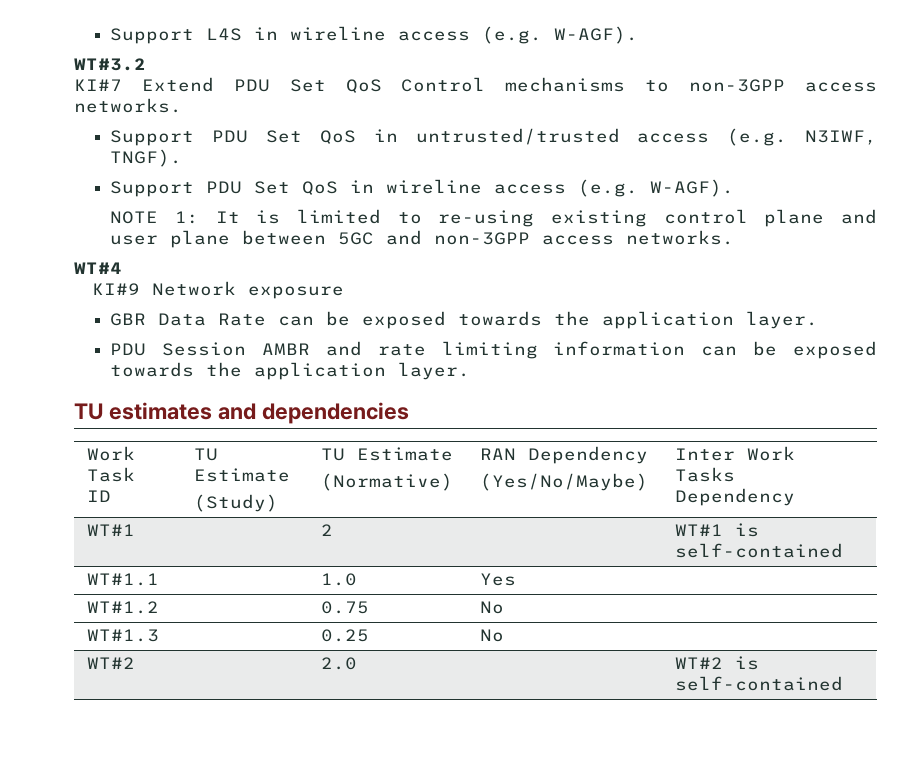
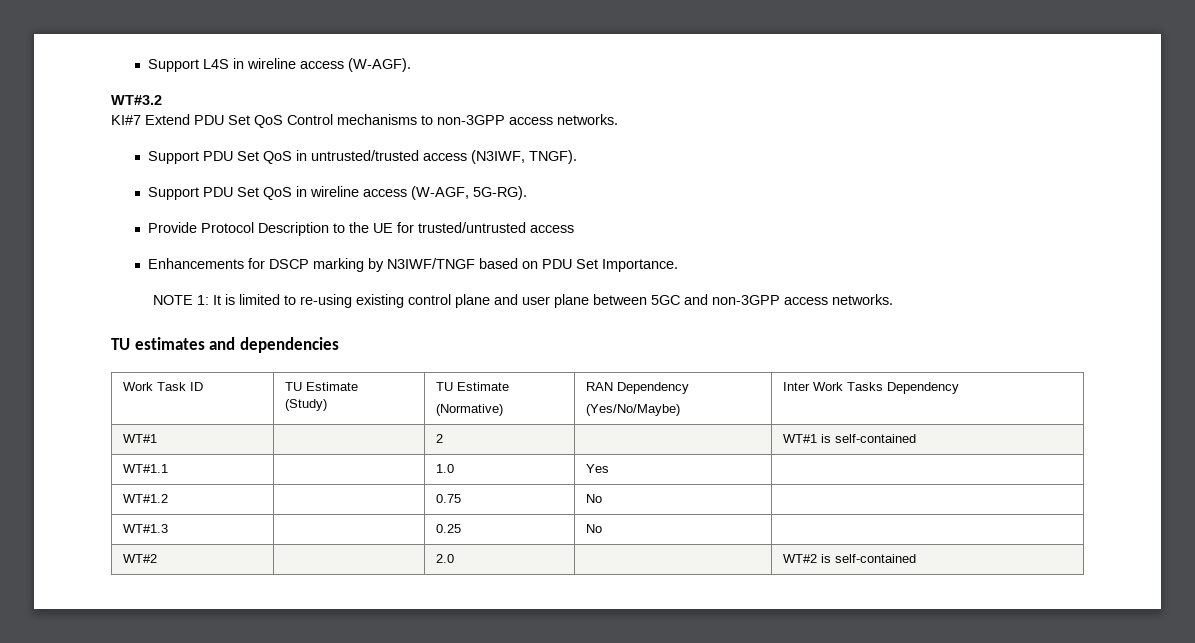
- Support L4S in wireline access (e.g. W-AGF).
+ Support L4S in wireline access (W-AGF).
- Support PDU Set QoS in untrusted/trusted access (e.g. N3IWF, TNGF).
+ Support PDU Set QoS in untrusted/trusted access (N3IWF, TNGF).
- Support PDU Set QoS in wireline access (e.g. W-AGF).
+ Support PDU Set QoS in wireline access (W-AGF, 5G-RG).
+ Provide Protocol Description to the UE for trusted/untrusted access
+ Enhancements for DSCP marking by N3IWF/TNGF based on PDU Set Importance.
- WT#4
- KI#9 Network exposure
- GBR Data Rate can be exposed towards the application layer.
- PDU Session AMBR and rate limiting information can be exposed towards the application layer.

